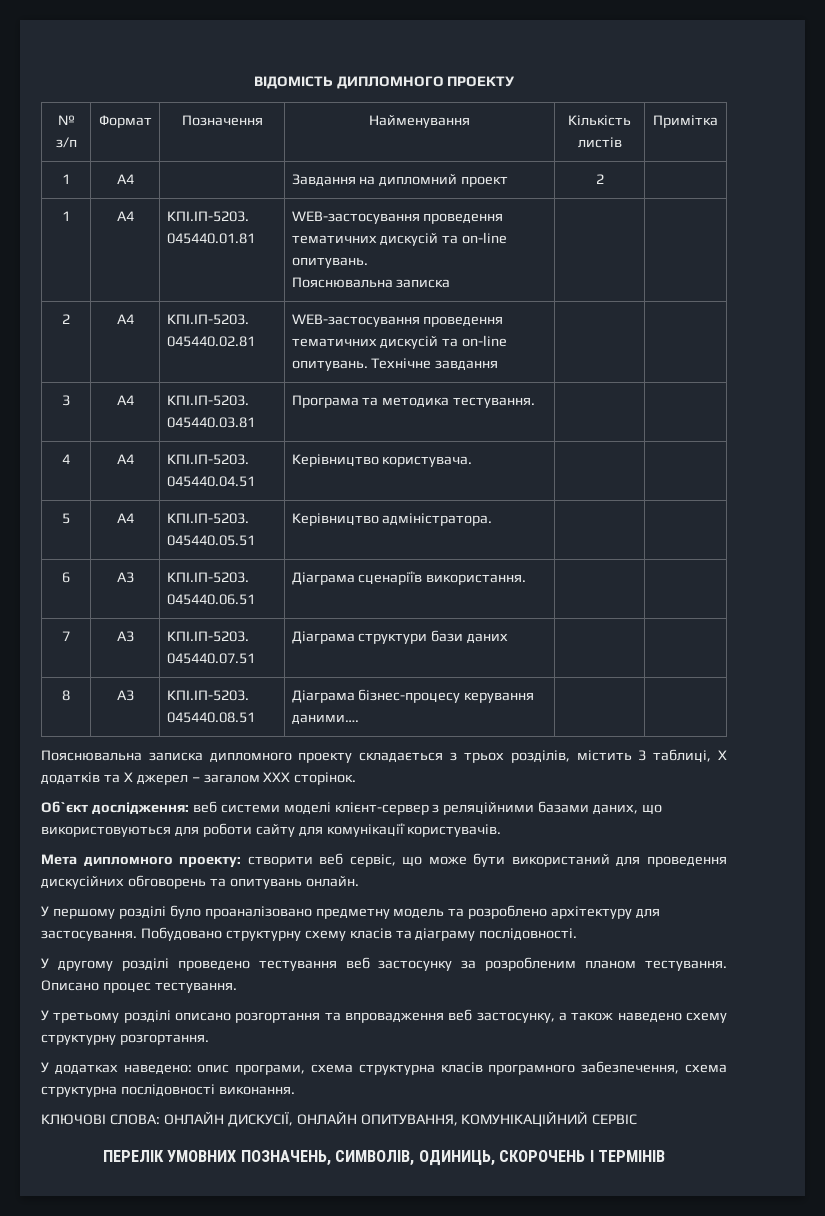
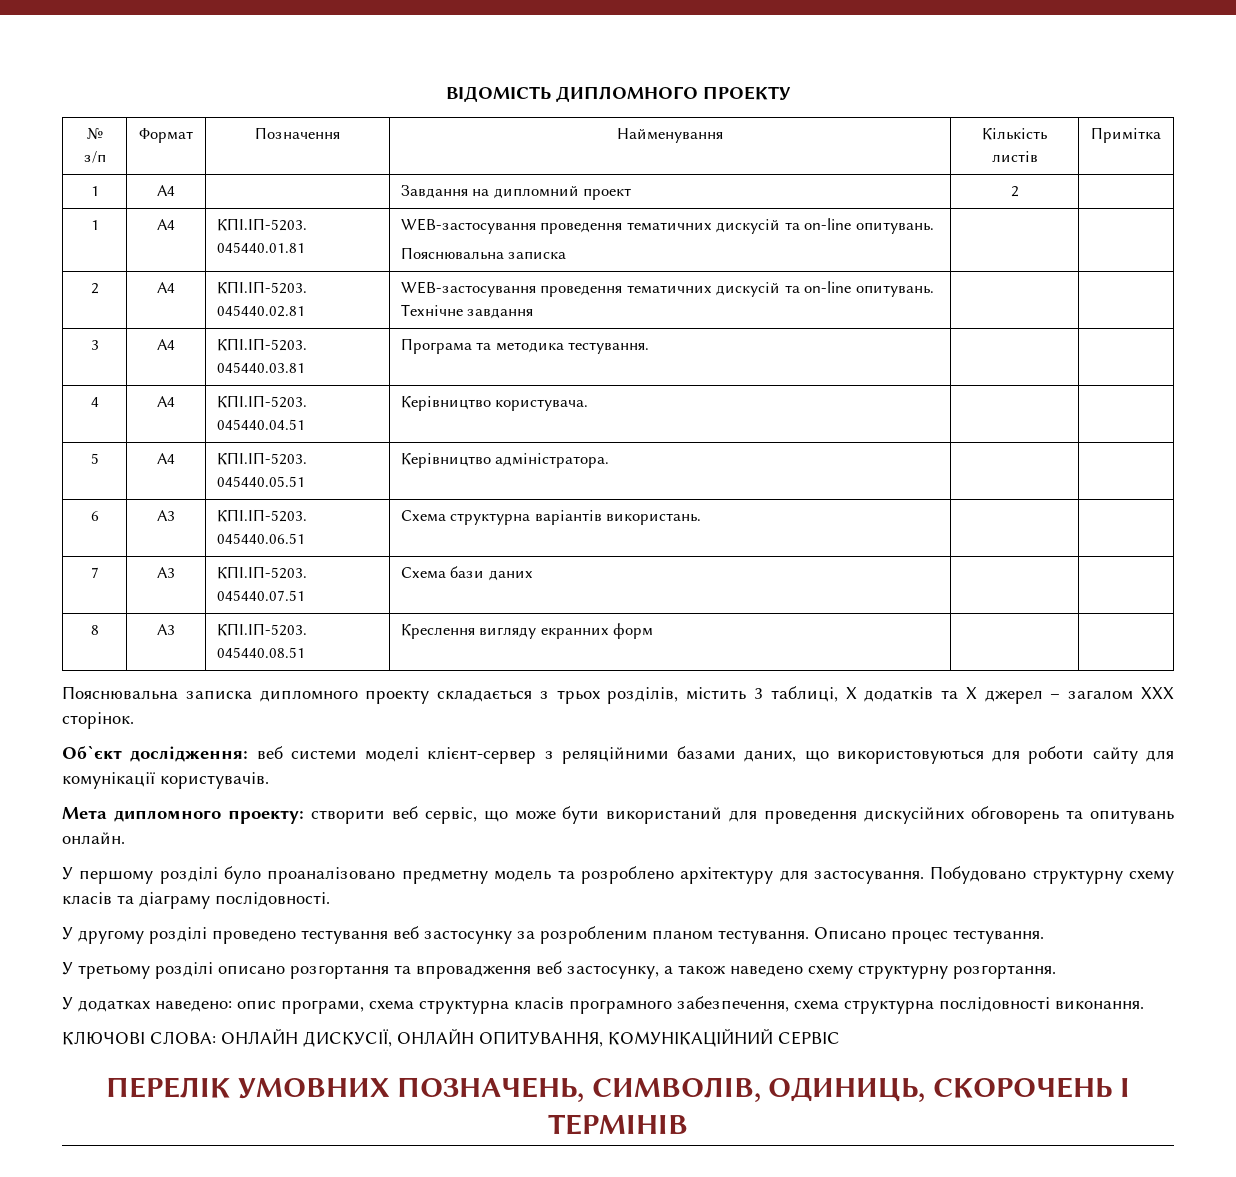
- 6 | А3 | КПІ.ІП-5203. 045440.06.51 | Діаграма сценаріїв використання. | |
+ 6 | А3 | КПІ.ІП-5203. 045440.06.51 | Схема структурна варіантів використань. | |
- 7 | А3 | КПІ.ІП-5203. 045440.07.51 | Діаграма структури бази даних | |
+ 7 | А3 | КПІ.ІП-5203. 045440.07.51 | Схема бази даних | |
- 8 | А3 | КПІ.ІП-5203. 045440.08.51 | Діаграма бізнес-процесу керування даними…. | |
+ 8 | А3 | КПІ.ІП-5203. 045440.08.51 | Креслення вигляду екранних форм | |

